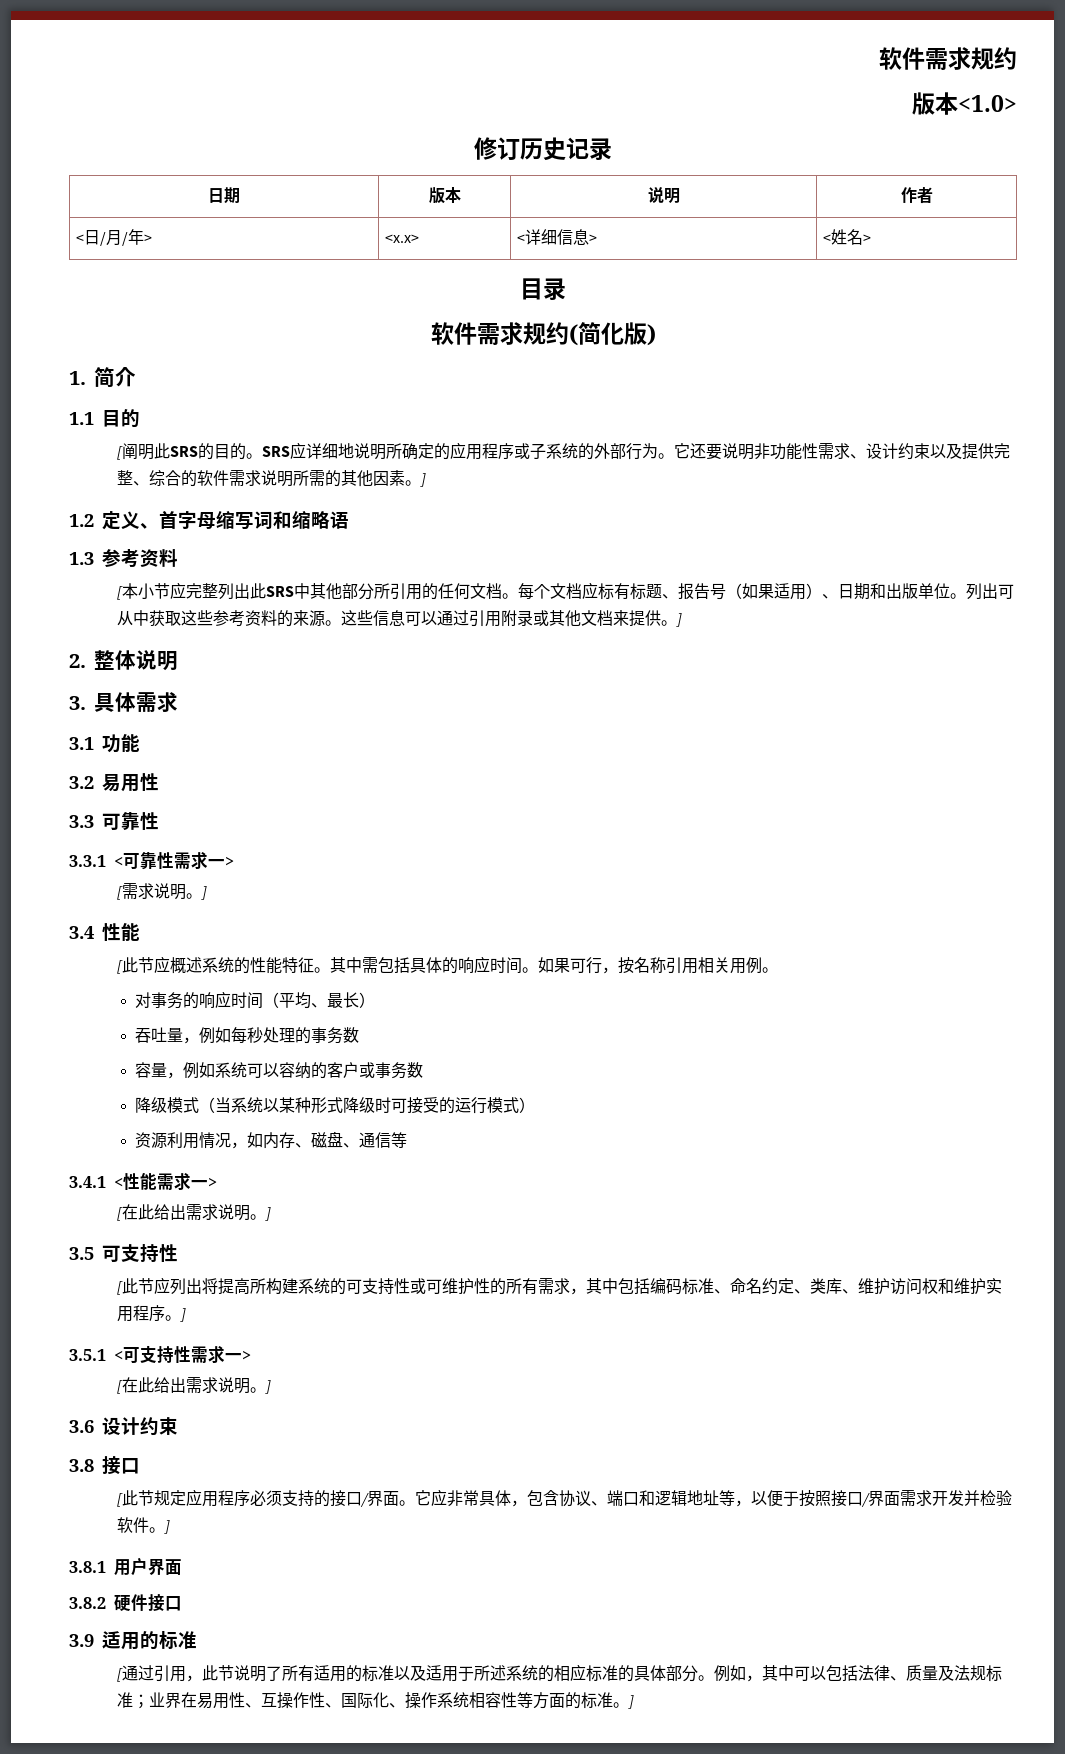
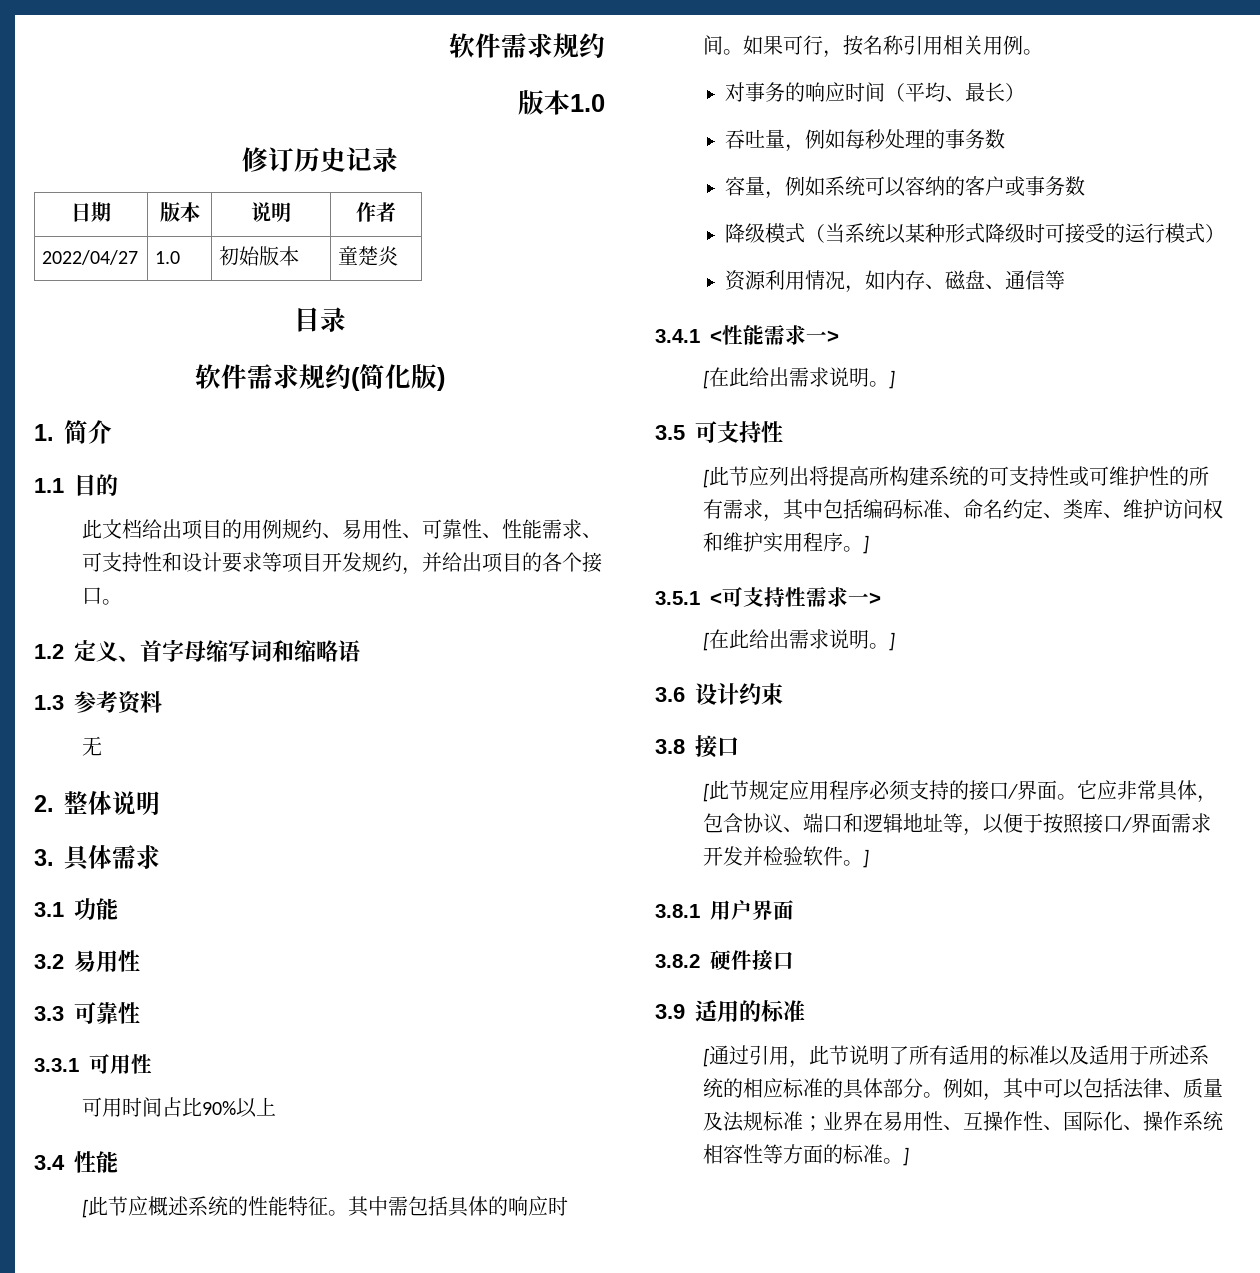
- 版本<1.0>
+ 版本1.0
- <日/月/年> | <x.x> | <详细信息> | <姓名>
+ 2022/04/27 | 1.0 | 初始版本 | 童楚炎
- [阐明此SRS的目的。SRS应详细地说明所确定的应用程序或子系统的外部行为。它还要说明非功能性需求、设计约束以及提供完整、综合的软件需求说明所需的其他因素。]
+ 此文档给出项目的用例规约、易用性、可靠性、性能需求、可支持性和设计要求等项目开发规约，并给出项目的各个接口。
- [本小节应完整列出此SRS中其他部分所引用的任何文档。每个文档应标有标题、报告号（如果适用）、日期和出版单位。列出可从中获取这些参考资料的来源。这些信息可以通过引用附录或其他文档来提供。]
+ 无
- 3.3.1 <可靠性需求一>
- [需求说明。]
+ 3.3.1可用性
+ 可用时间占比90%以上

